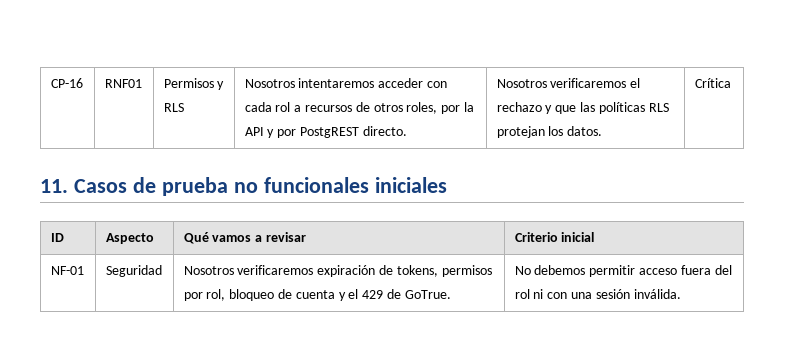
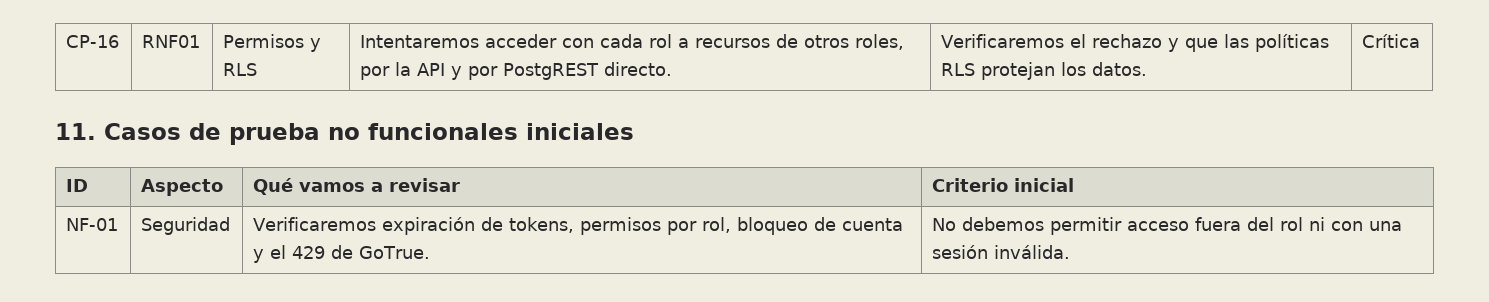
- CP-16 | RNF01 | Permisos y RLS | Nosotros intentaremos acceder con cada rol a recursos de otros roles, por la API y por PostgREST directo. | Nosotros verificaremos el rechazo y que las políticas RLS protejan los datos. | Crítica
+ CP-16 | RNF01 | Permisos y RLS | Intentaremos acceder con cada rol a recursos de otros roles, por la API y por PostgREST directo. | Verificaremos el rechazo y que las políticas RLS protejan los datos. | Crítica
- NF-01 | Seguridad | Nosotros verificaremos expiración de tokens, permisos por rol, bloqueo de cuenta y el 429 de GoTrue. | No debemos permitir acceso fuera del rol ni con una sesión inválida.
+ NF-01 | Seguridad | Verificaremos expiración de tokens, permisos por rol, bloqueo de cuenta y el 429 de GoTrue. | No debemos permitir acceso fuera del rol ni con una sesión inválida.

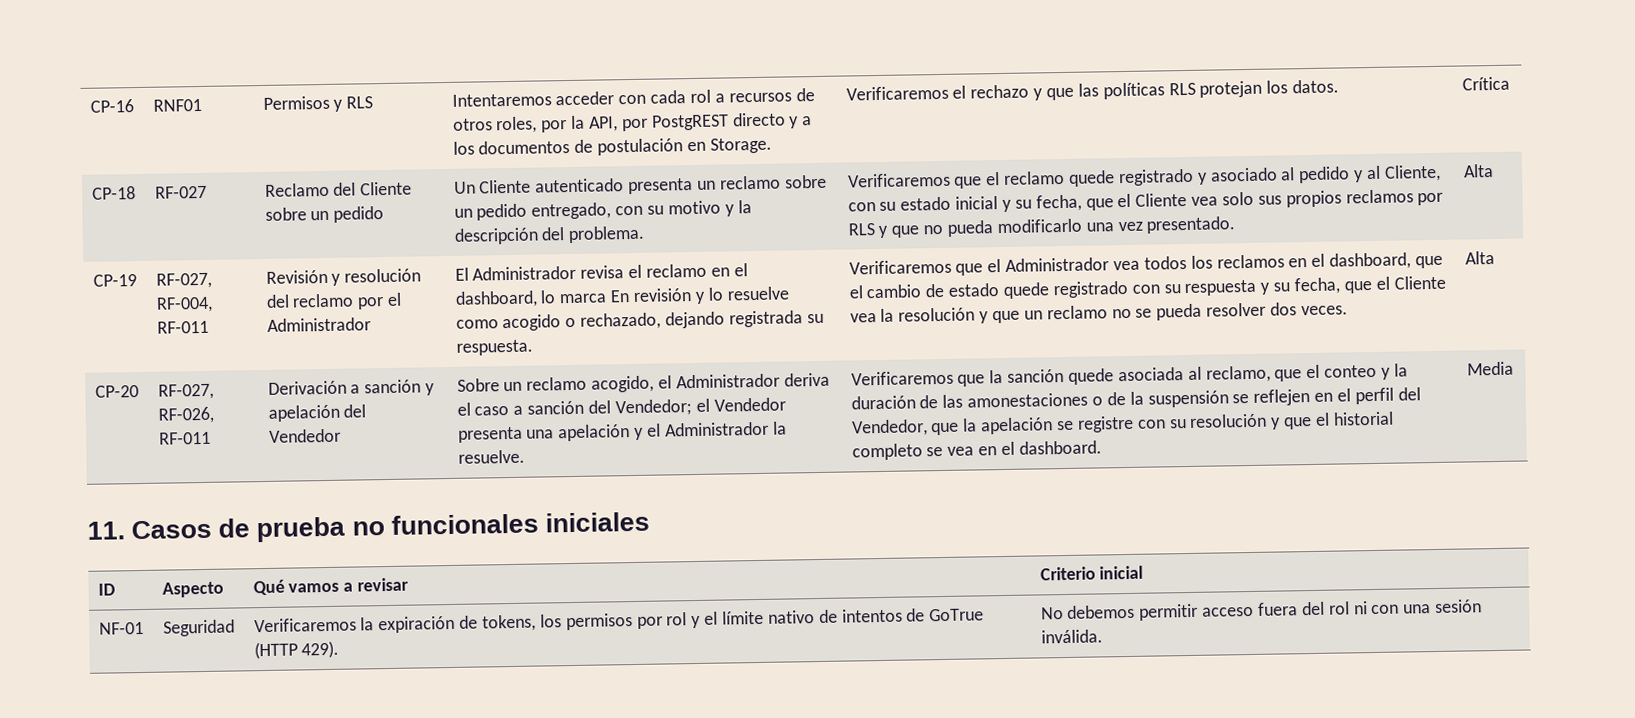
- Intentaremos acceder con cada rol a recursos de otros roles, por la API y por PostgREST directo.
+ Intentaremos acceder con cada rol a recursos de otros roles, por la API, por PostgREST directo y a los documentos de postulación en Storage.
+ CP-18 | RF-027 | Reclamo del Cliente sobre un pedido | Un Cliente autenticado presenta un reclamo sobre un pedido entregado, con su motivo y la descripción del problema. | Verificaremos que el reclamo quede registrado y asociado al pedido y al Cliente, con su estado inicial y su fecha, que el Cliente vea solo sus propios reclamos por RLS y que no pueda modificarlo una vez presentado. | Alta
+ CP-19 | RF-027, RF-004, RF-011 | Revisión y resolución del reclamo por el Administrador | El Administrador revisa el reclamo en el dashboard, lo marca En revisión y lo resuelve como acogido o rechazado, dejando registrada su respuesta. | Verificaremos que el Administrador vea todos los reclamos en el dashboard, que el cambio de estado quede registrado con su respuesta y su fecha, que el Cliente vea la resolución y que un reclamo no se pueda resolver dos veces. | Alta
+ CP-20 | RF-027, RF-026, RF-011 | Derivación a sanción y apelación del Vendedor | Sobre un reclamo acogido, el Administrador deriva el caso a sanción del Vendedor; el Vendedor presenta una apelación y el Administrador la resuelve. | Verificaremos que la sanción quede asociada al reclamo, que el conteo y la duración de las amonestaciones o de la suspensión se reflejen en el perfil del Vendedor, que la apelación se registre con su resolución y que el historial completo se vea en el dashboard. | Media
- NF-01 | Seguridad | Verificaremos expiración de tokens, permisos por rol, bloqueo de cuenta y el 429 de GoTrue. | No debemos permitir acceso fuera del rol ni con una sesión inválida.
+ NF-01 | Seguridad | Verificaremos la expiración de tokens, los permisos por rol y el límite nativo de intentos de GoTrue (HTTP 429). | No debemos permitir acceso fuera del rol ni con una sesión inválida.

